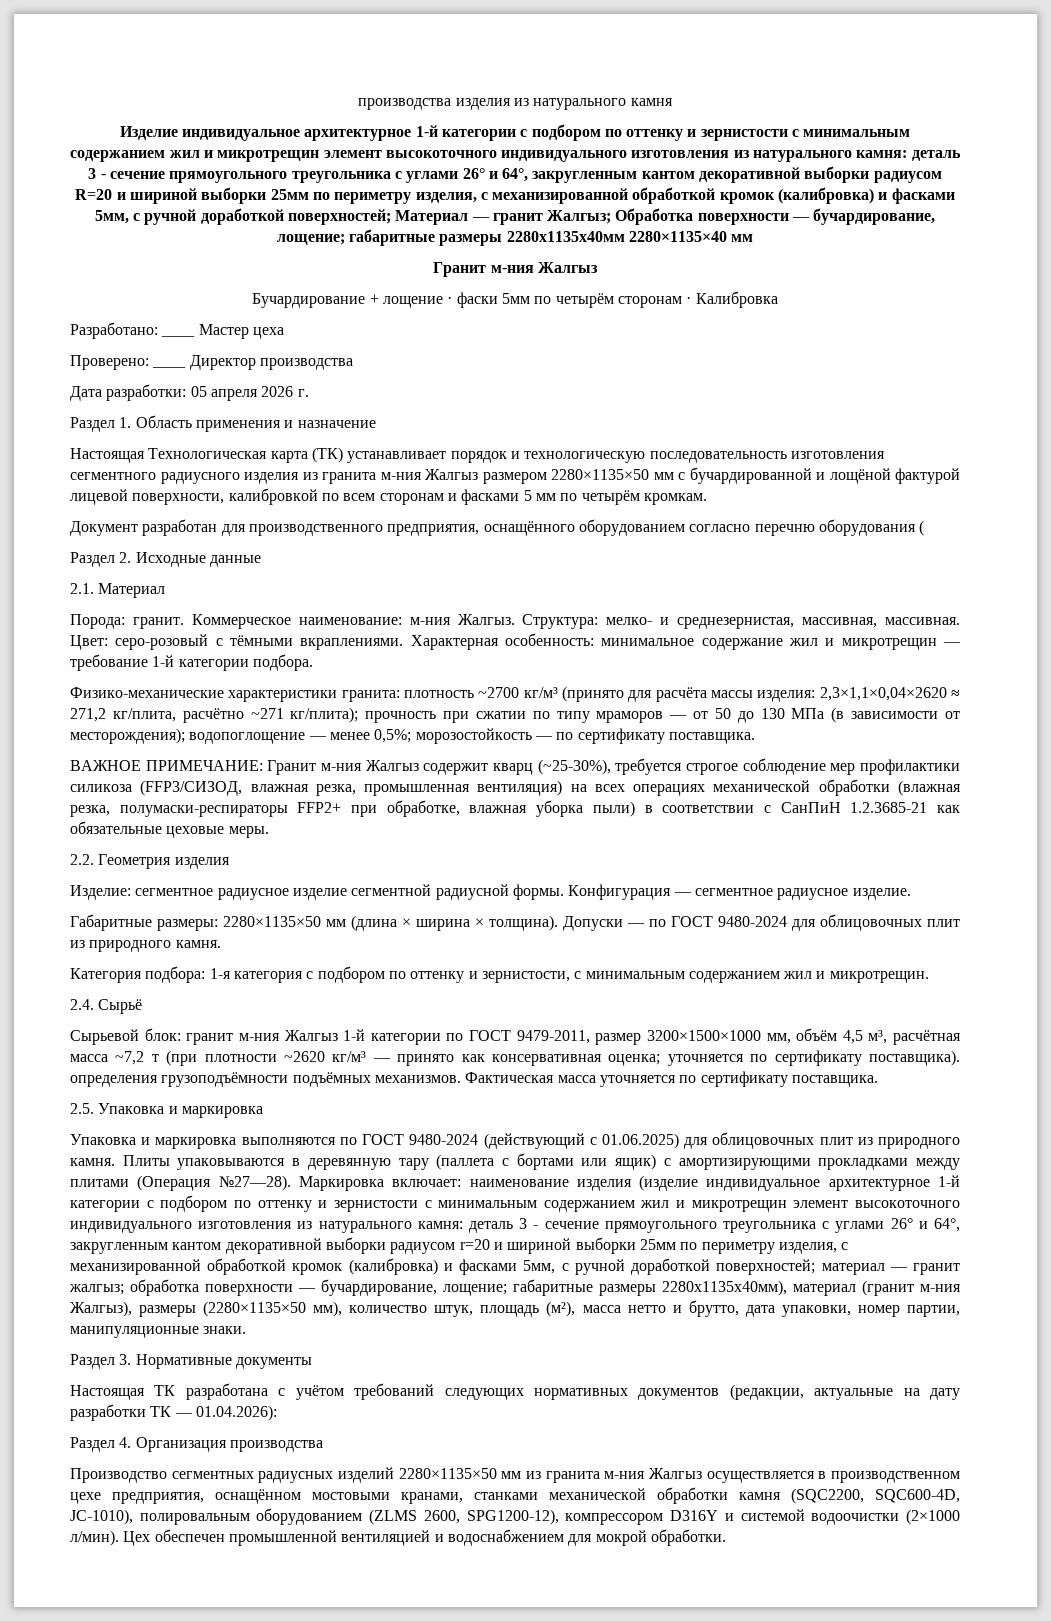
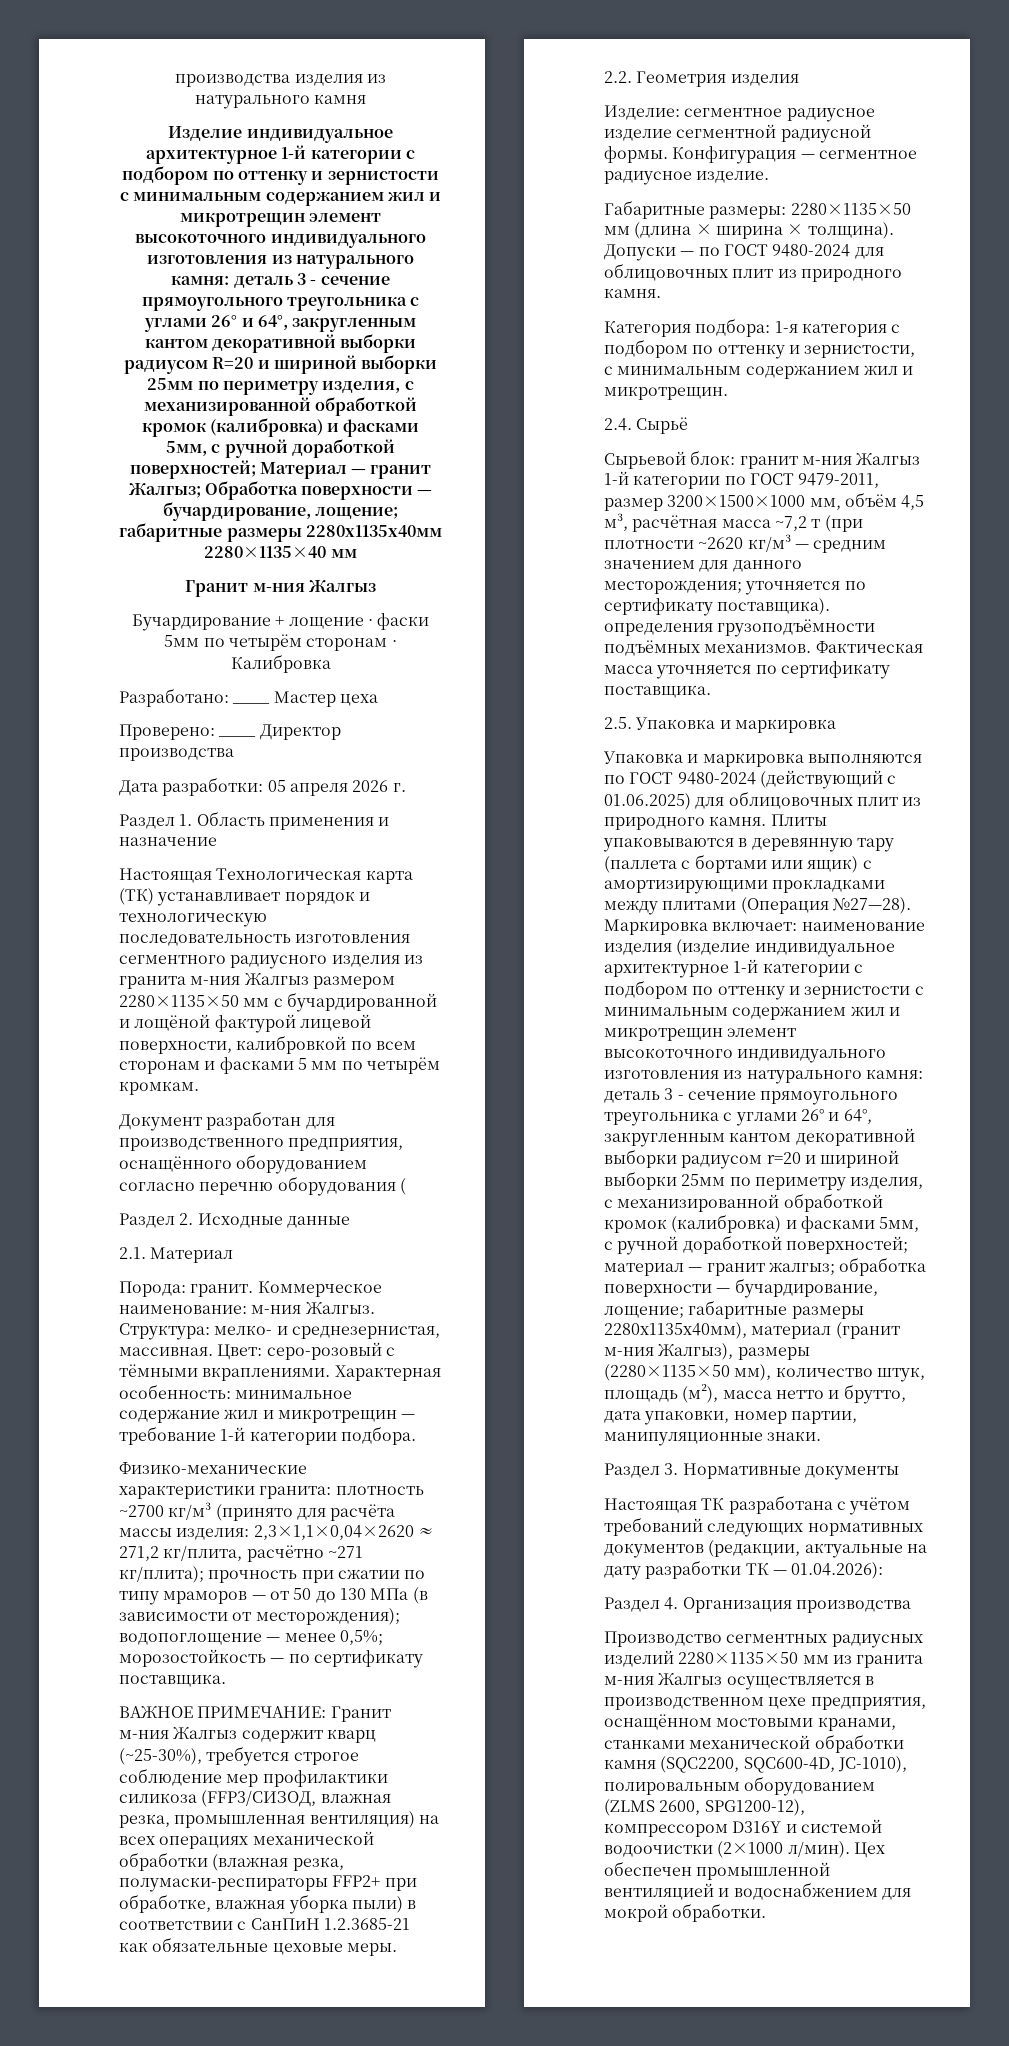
- Структура: мелко- и среднезернистая, массивная, массивная.
+ Структура: мелко- и среднезернистая, массивная.
- Сырьевой блок: гранит м-ния Жалгыз 1-й категории по ГОСТ 9479-2011, размер 3200×1500×1000 мм, объём 4,5 м³, расчётная масса ~7,2 т (при плотности ~2620 кг/м³ — принято как консервативная оценка; уточняется по сертификату поставщика). определения грузоподъёмности подъёмных механизмов.
+ Сырьевой блок: гранит м-ния Жалгыз 1-й категории по ГОСТ 9479-2011, размер 3200×1500×1000 мм, объём 4,5 м³, расчётная масса ~7,2 т (при плотности ~2620 кг/м³ — средним значением для данного месторождения; уточняется по сертификату поставщика). определения грузоподъёмности подъёмных механизмов.

